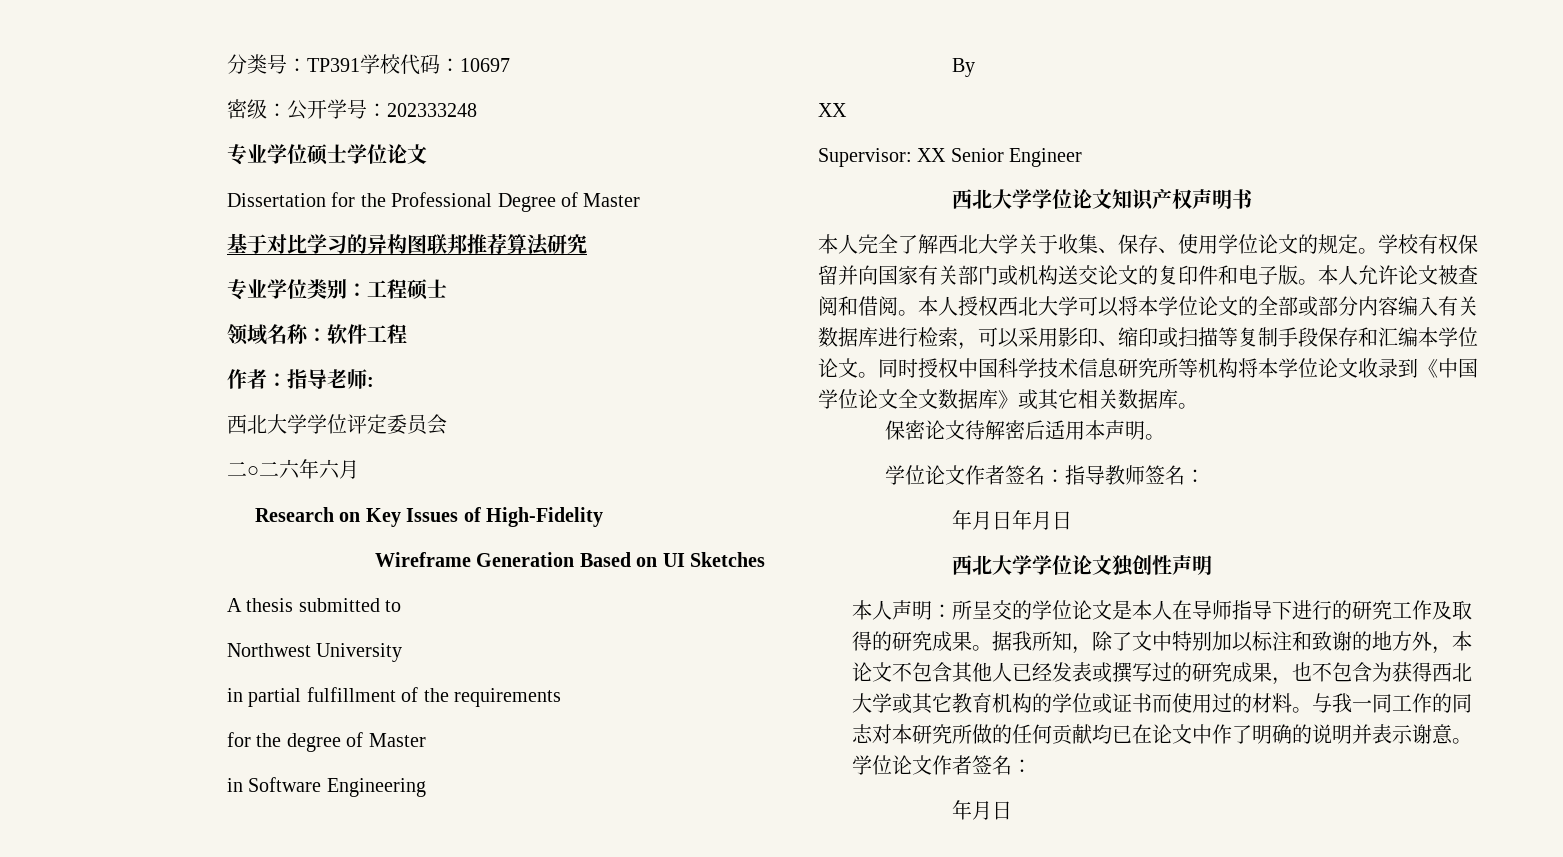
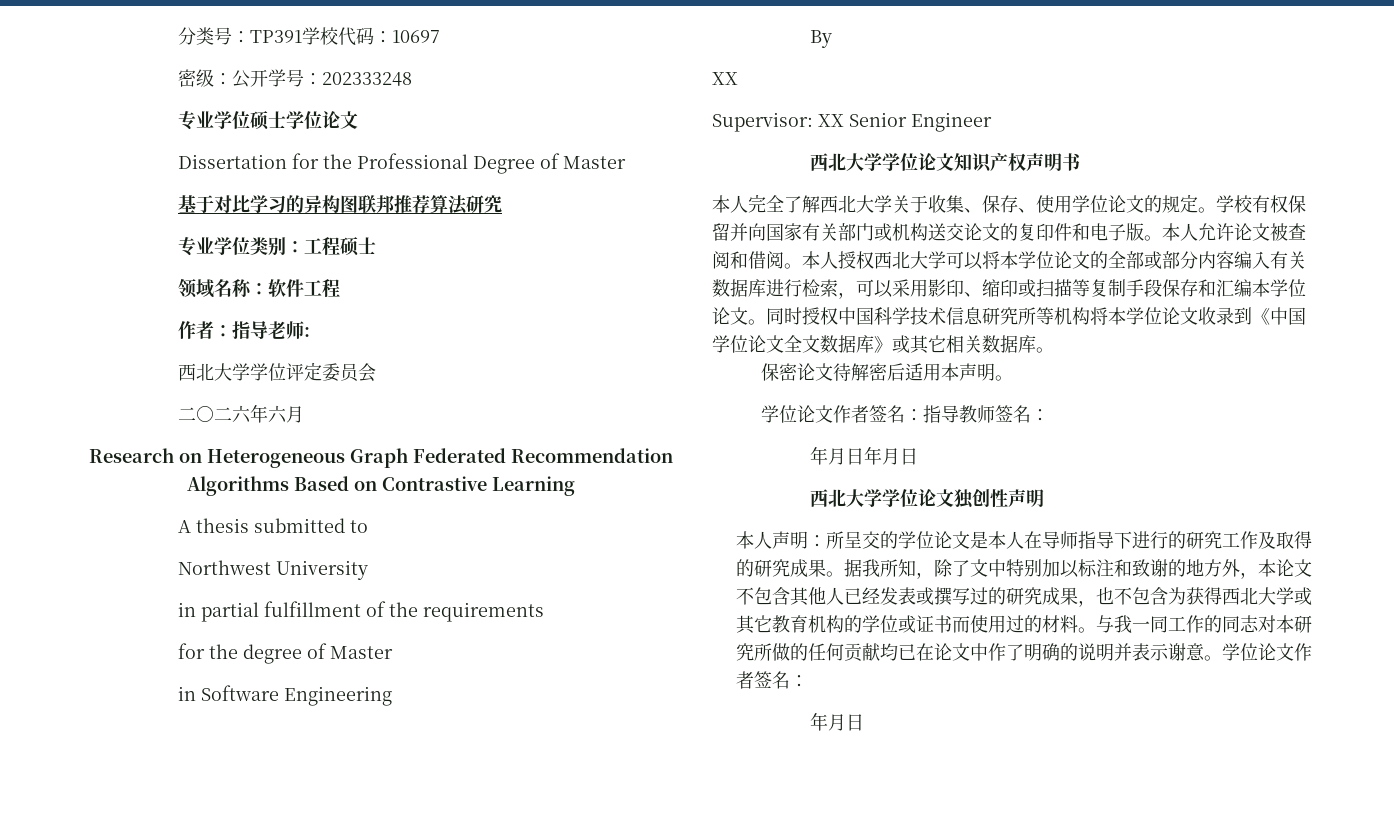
- Research on Key Issues of High-Fidelity
- Wireframe Generation Based on UI Sketches
+ Research on Heterogeneous Graph Federated Recommendation Algorithms Based on Contrastive Learning

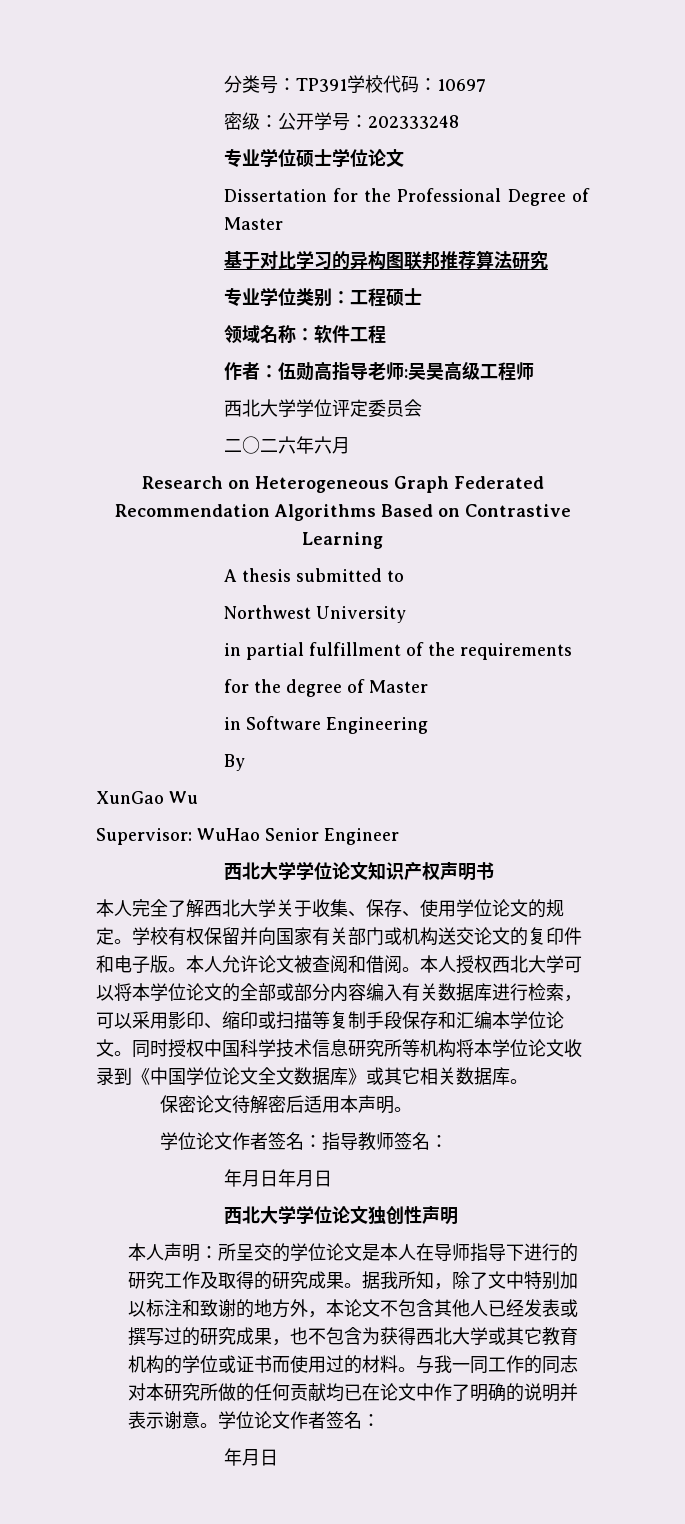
- 作者：指导老师:
+ 作者：伍勋高指导老师:吴昊高级工程师
  By
- XX
+ XunGao Wu
- Supervisor: XX Senior Engineer
+ Supervisor: WuHao Senior Engineer

